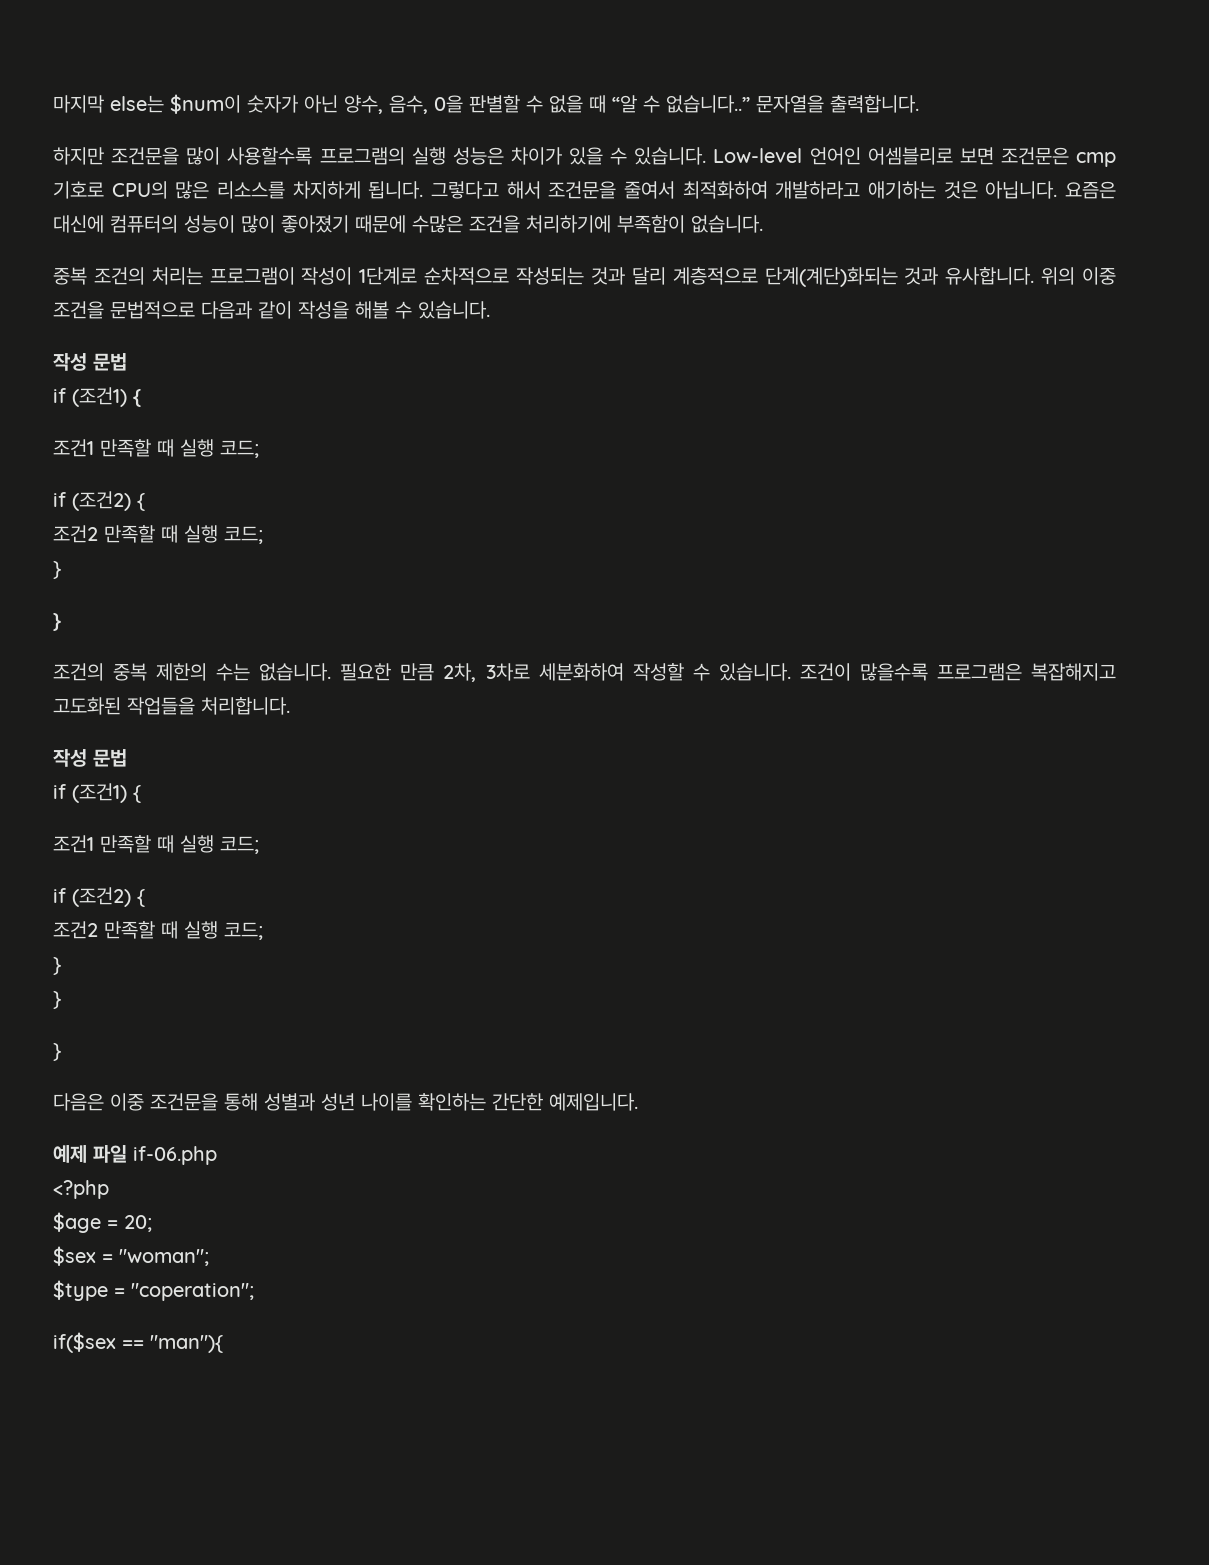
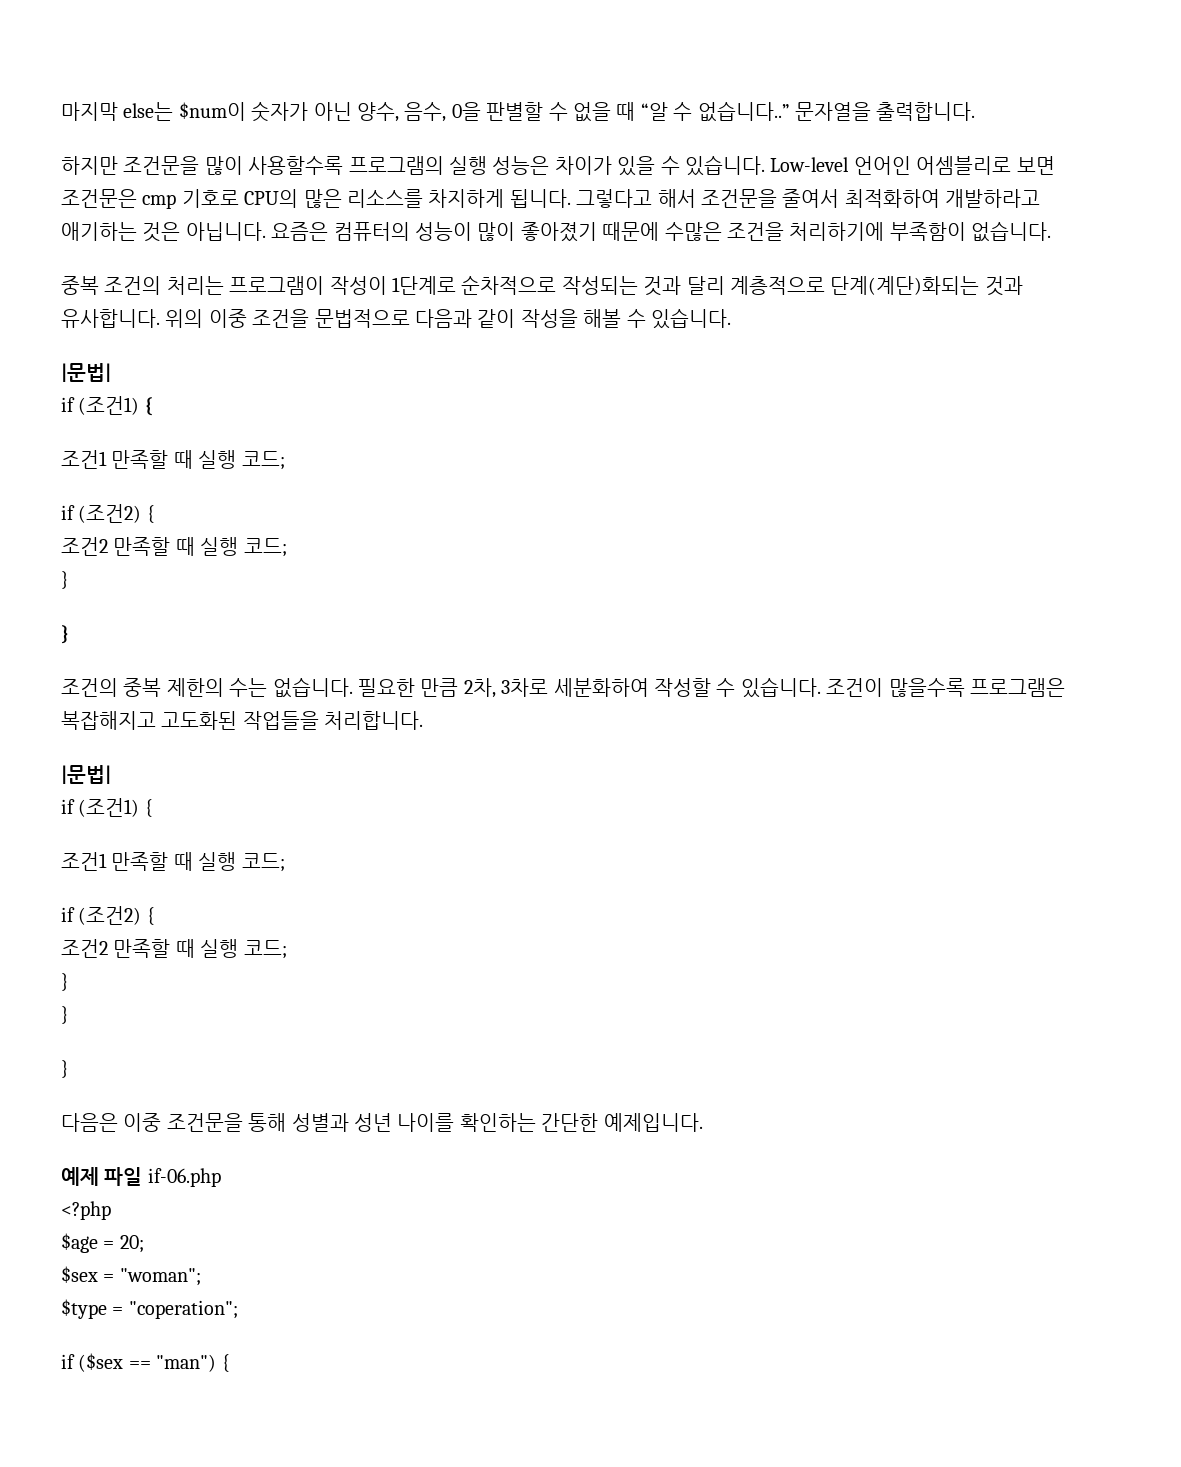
- 요즘은 대신에 컴퓨터의 성능이 많이 좋아졌기 때문에 수많은 조건을 처리하기에 부족함이 없습니다.
+ 요즘은 컴퓨터의 성능이 많이 좋아졌기 때문에 수많은 조건을 처리하기에 부족함이 없습니다.
  위의 이중 조건을 문법적으로 다음과 같이 작성을 해볼 수 있습니다.
- 작성 문법
+ |문법|
  조건이 많을수록 프로그램은 복잡해지고 고도화된 작업들을 처리합니다.
- 작성 문법
+ |문법|
- if($sex == "man"){
+ if ($sex == "man") {

